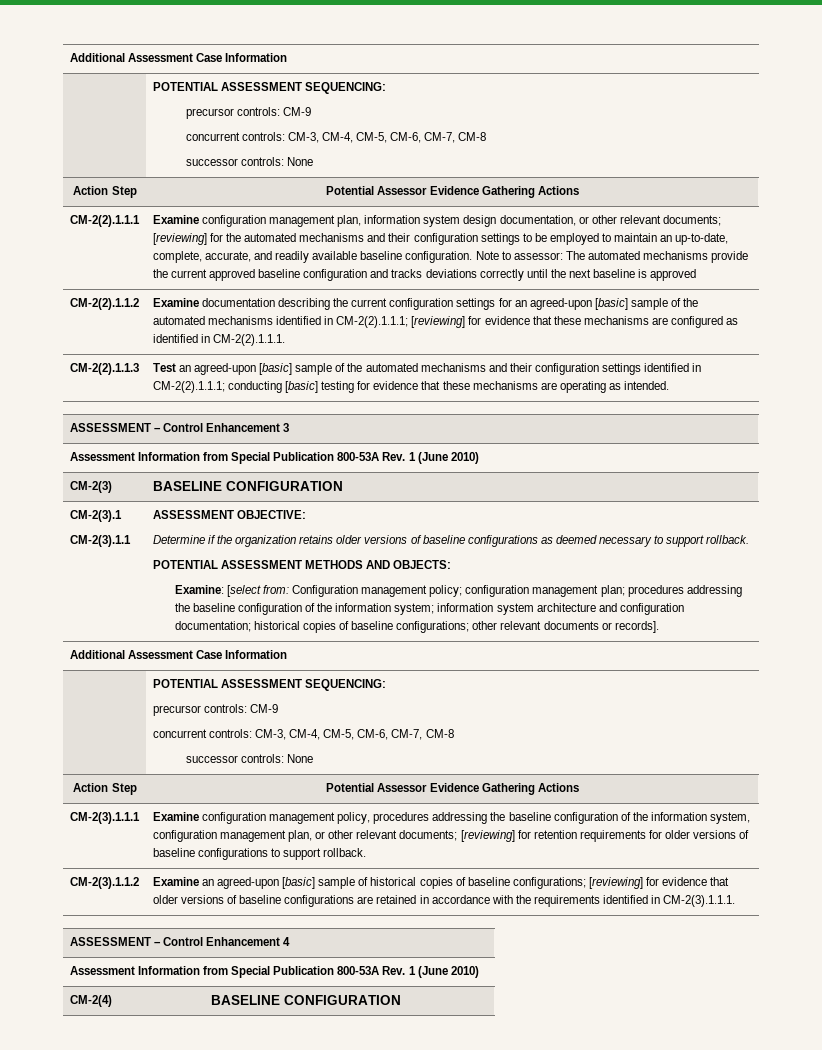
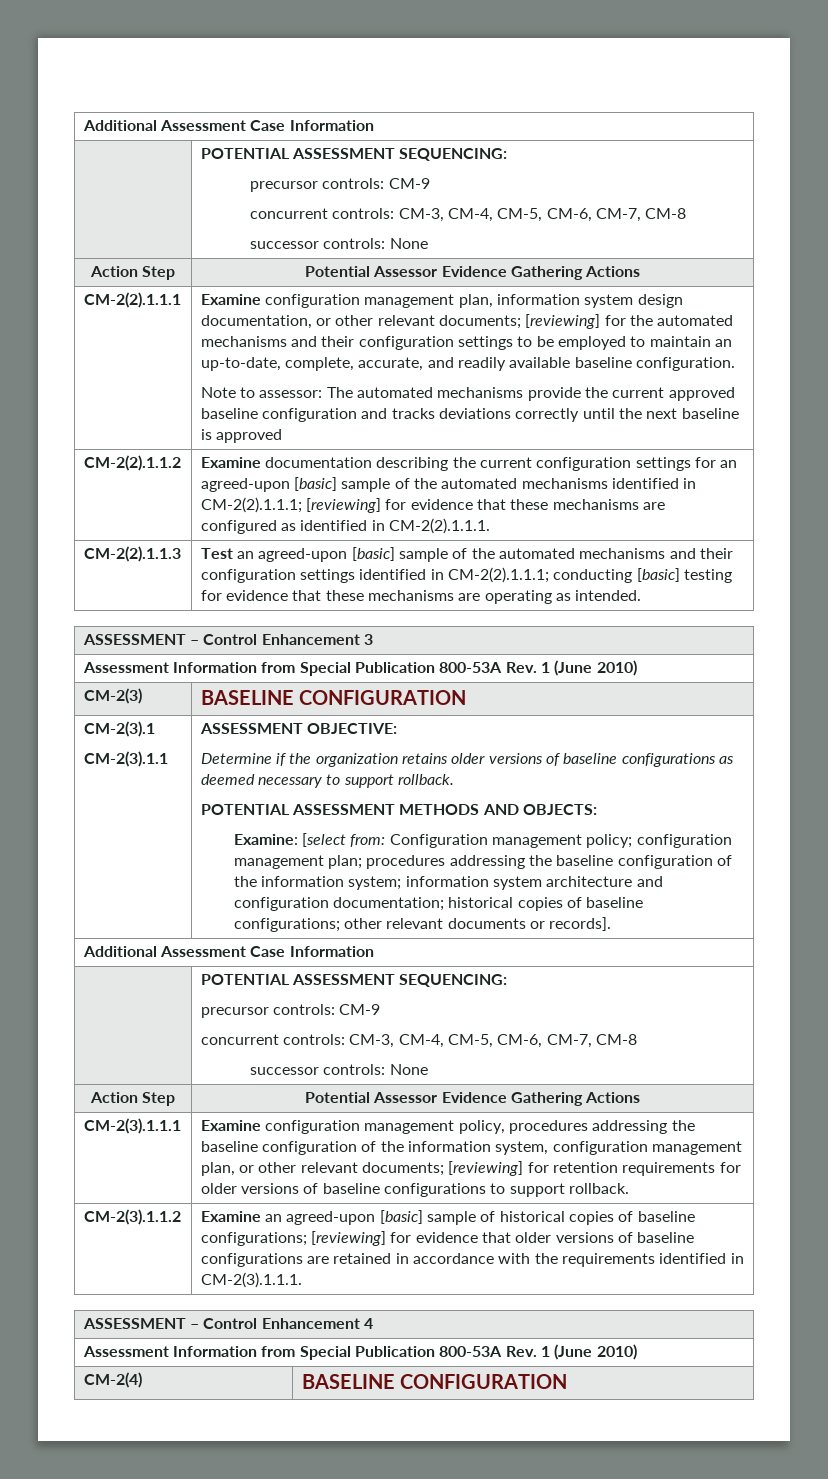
- Examine configuration management plan, information system design documentation, or other relevant documents; [reviewing] for the automated mechanisms and their configuration settings to be employed to maintain an up-to-date, complete, accurate, and readily available baseline configuration. Note to assessor: The automated mechanisms provide the current approved baseline configuration and tracks deviations correctly until the next baseline is approved
+ Examine configuration management plan, information system design documentation, or other relevant documents; [reviewing] for the automated mechanisms and their configuration settings to be employed to maintain an up-to-date, complete, accurate, and readily available baseline configuration.
+ Note to assessor: The automated mechanisms provide the current approved baseline configuration and tracks deviations correctly until the next baseline is approved

